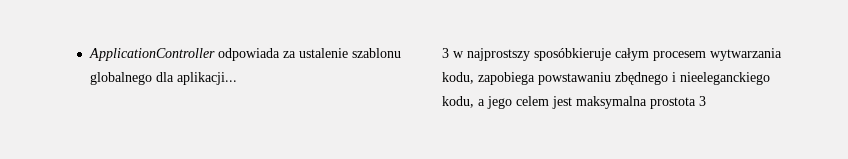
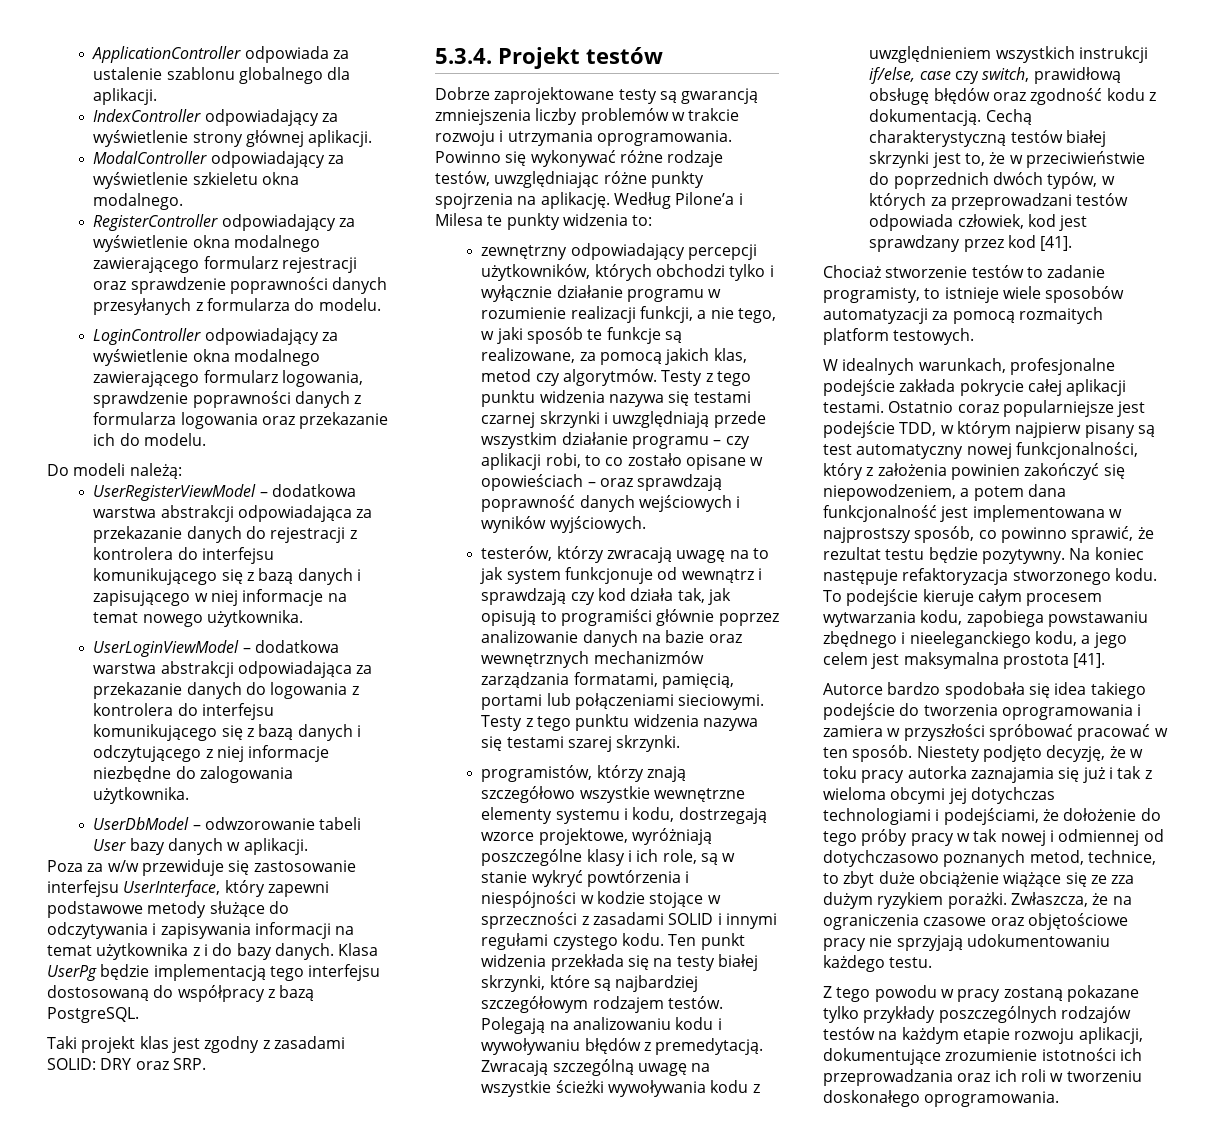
- ApplicationController odpowiada za ustalenie szablonu globalnego dla aplikacji...
- 3 w najprostszy sposóbkieruje całym procesem wytwarzania kodu, zapobiega powstawaniu zbędnego i nieeleganckiego kodu, a jego celem jest maksymalna prostota 3
+ ApplicationController odpowiada za ustalenie szablonu globalnego dla aplikacji.
+ IndexController odpowiadający za wyświetlenie strony głównej aplikacji.
+ ModalController odpowiadający za wyświetlenie szkieletu okna modalnego.
+ RegisterController odpowiadający za wyświetlenie okna modalnego zawierającego formularz rejestracji oraz sprawdzenie poprawności danych przesyłanych z formularza do modelu.
+ LoginController odpowiadający za wyświetlenie okna modalnego zawierającego formularz logowania, sprawdzenie poprawności danych z formularza logowania oraz przekazanie ich do modelu.
+ Do modeli należą:
+ UserRegisterViewModel – dodatkowa warstwa abstrakcji odpowiadająca za przekazanie danych do rejestracji z kontrolera do interfejsu komunikującego się z bazą danych i zapisującego w niej informacje na temat nowego użytkownika.
+ UserLoginViewModel – dodatkowa warstwa abstrakcji odpowiadająca za przekazanie danych do logowania z kontrolera do interfejsu komunikującego się z bazą danych i odczytującego z niej informacje niezbędne do zalogowania użytkownika.
+ UserDbModel – odwzorowanie tabeli User bazy danych w aplikacji.
+ Poza za w/w przewiduje się zastosowanie interfejsu UserInterface, który zapewni podstawowe metody służące do odczytywania i zapisywania informacji na temat użytkownika z i do bazy danych. Klasa UserPg będzie implementacją tego interfejsu dostosowaną do współpracy z bazą PostgreSQL.
+ Taki projekt klas jest zgodny z zasadami SOLID: DRY oraz SRP.
+ 5.3.4. Projekt testów
+ Dobrze zaprojektowane testy są gwarancją zmniejszenia liczby problemów w trakcie rozwoju i utrzymania oprogramowania. Powinno się wykonywać różne rodzaje testów, uwzględniając różne punkty spojrzenia na aplikację. Według Pilone’a i Milesa te punkty widzenia to:
+ zewnętrzny odpowiadający percepcji użytkowników, których obchodzi tylko i wyłącznie działanie programu w rozumienie realizacji funkcji, a nie tego, w jaki sposób te funkcje są realizowane, za pomocą jakich klas, metod czy algorytmów. Testy z tego punktu widzenia nazywa się testami czarnej skrzynki i uwzględniają przede wszystkim działanie programu – czy aplikacji robi, to co zostało opisane w opowieściach – oraz sprawdzają poprawność danych wejściowych i wyników wyjściowych.
+ testerów, którzy zwracają uwagę na to jak system funkcjonuje od wewnątrz i sprawdzają czy kod działa tak, jak opisują to programiści głównie poprzez analizowanie danych na bazie oraz wewnętrznych mechanizmów zarządzania formatami, pamięcią, portami lub połączeniami sieciowymi. Testy z tego punktu widzenia nazywa się testami szarej skrzynki.
+ programistów, którzy znają szczegółowo wszystkie wewnętrzne elementy systemu i kodu, dostrzegają wzorce projektowe, wyróżniają poszczególne klasy i ich role, są w stanie wykryć powtórzenia i niespójności w kodzie stojące w sprzeczności z zasadami SOLID i innymi regułami czystego kodu. Ten punkt widzenia przekłada się na testy białej skrzynki, które są najbardziej szczegółowym rodzajem testów. Polegają na analizowaniu kodu i wywoływaniu błędów z premedytacją. Zwracają szczególną uwagę na wszystkie ścieżki wywoływania kodu z uwzględnieniem wszystkich instrukcji if/else, case czy switch, prawidłową obsługę błędów oraz zgodność kodu z dokumentacją. Cechą charakterystyczną testów białej skrzynki jest to, że w przeciwieństwie do poprzednich dwóch typów, w których za przeprowadzani testów odpowiada człowiek, kod jest sprawdzany przez kod [41].
+ Chociaż stworzenie testów to zadanie programisty, to istnieje wiele sposobów automatyzacji za pomocą rozmaitych platform testowych.
+ W idealnych warunkach, profesjonalne podejście zakłada pokrycie całej aplikacji testami. Ostatnio coraz popularniejsze jest podejście TDD, w którym najpierw pisany są test automatyczny nowej funkcjonalności, który z założenia powinien zakończyć się niepowodzeniem, a potem dana funkcjonalność jest implementowana w najprostszy sposób, co powinno sprawić, że rezultat testu będzie pozytywny. Na koniec następuje refaktoryzacja stworzonego kodu. To podejście kieruje całym procesem wytwarzania kodu, zapobiega powstawaniu zbędnego i nieeleganckiego kodu, a jego celem jest maksymalna prostota [41].
+ Autorce bardzo spodobała się idea takiego podejście do tworzenia oprogramowania i zamiera w przyszłości spróbować pracować w ten sposób. Niestety podjęto decyzję, że w toku pracy autorka zaznajamia się już i tak z wieloma obcymi jej dotychczas technologiami i podejściami, że dołożenie do tego próby pracy w tak nowej i odmiennej od dotychczasowo poznanych metod, technice, to zbyt duże obciążenie wiążące się ze zza dużym ryzykiem porażki. Zwłaszcza, że na ograniczenia czasowe oraz objętościowe pracy nie sprzyjają udokumentowaniu każdego testu.
+ Z tego powodu w pracy zostaną pokazane tylko przykłady poszczególnych rodzajów testów na każdym etapie rozwoju aplikacji, dokumentujące zrozumienie istotności ich przeprowadzania oraz ich roli w tworzeniu doskonałego oprogramowania.

